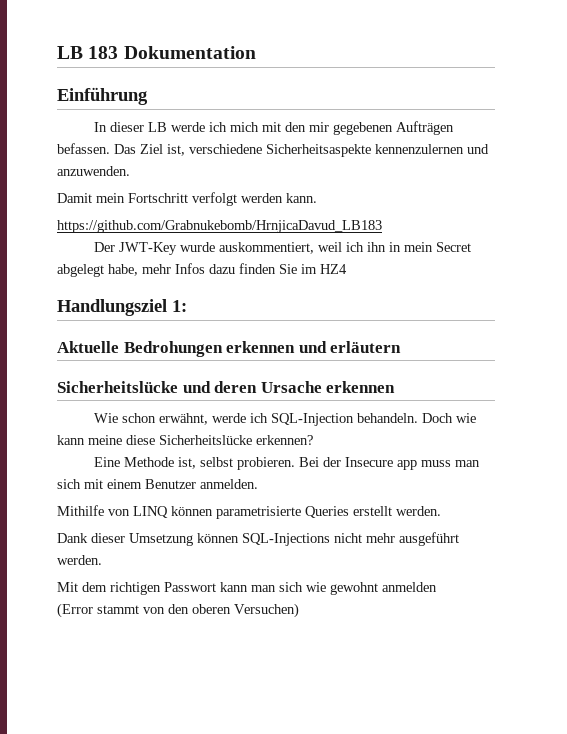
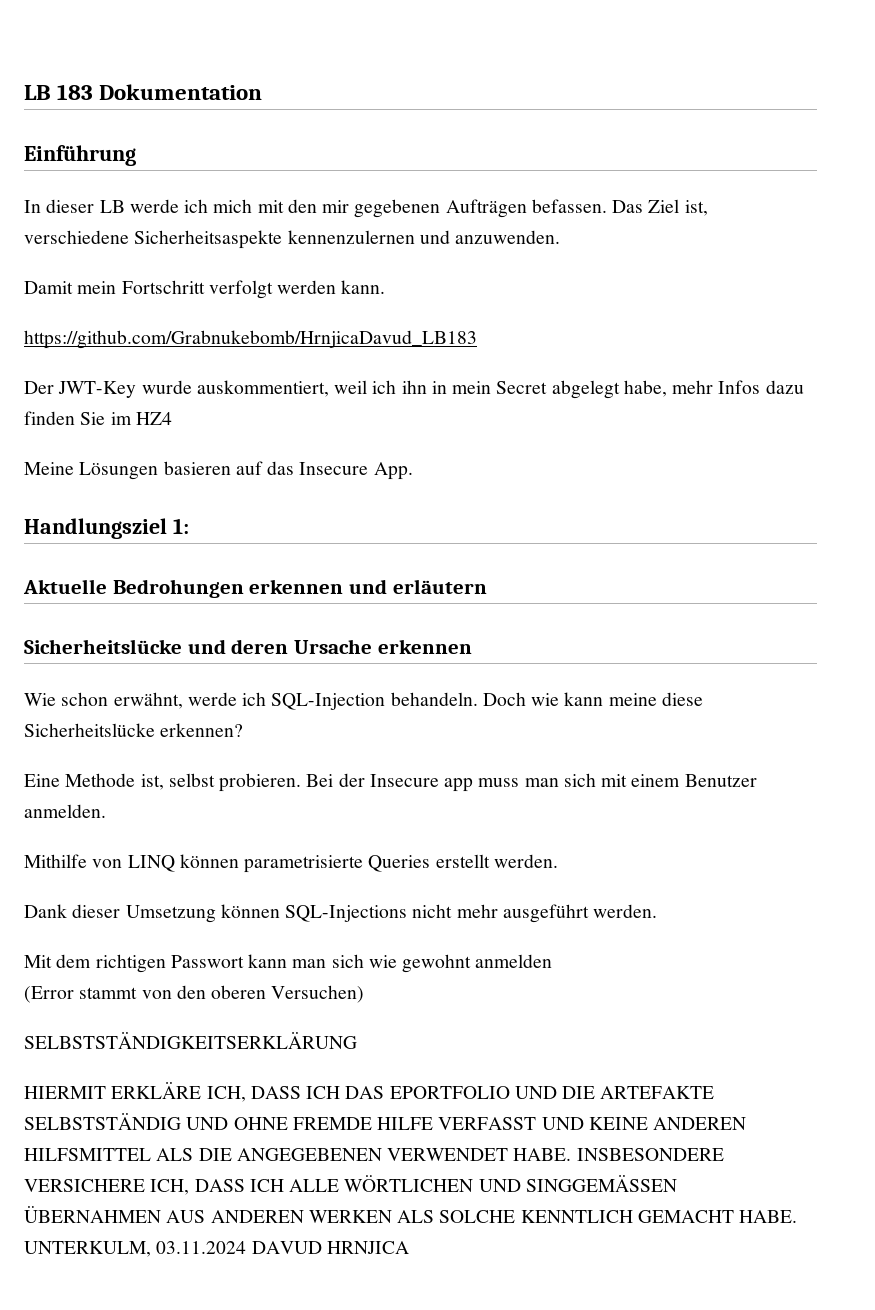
+ Meine Lösungen basieren auf das Insecure App.
+ SELBSTSTÄNDIGKEITSERKLÄRUNG
+ HIERMIT ERKLÄRE ICH, DASS ICH DAS EPORTFOLIO UND DIE ARTEFAKTE SELBSTSTÄNDIG UND OHNE FREMDE HILFE VERFASST UND KEINE ANDEREN HILFSMITTEL ALS DIE ANGEGEBENEN VERWENDET HABE. INSBESONDERE VERSICHERE ICH, DASS ICH ALLE WÖRTLICHEN UND SINGGEMÄSSEN ÜBERNAHMEN AUS ANDEREN WERKEN ALS SOLCHE KENNTLICH GEMACHT HABE. UNTERKULM, 03.11.2024 DAVUD HRNJICA

